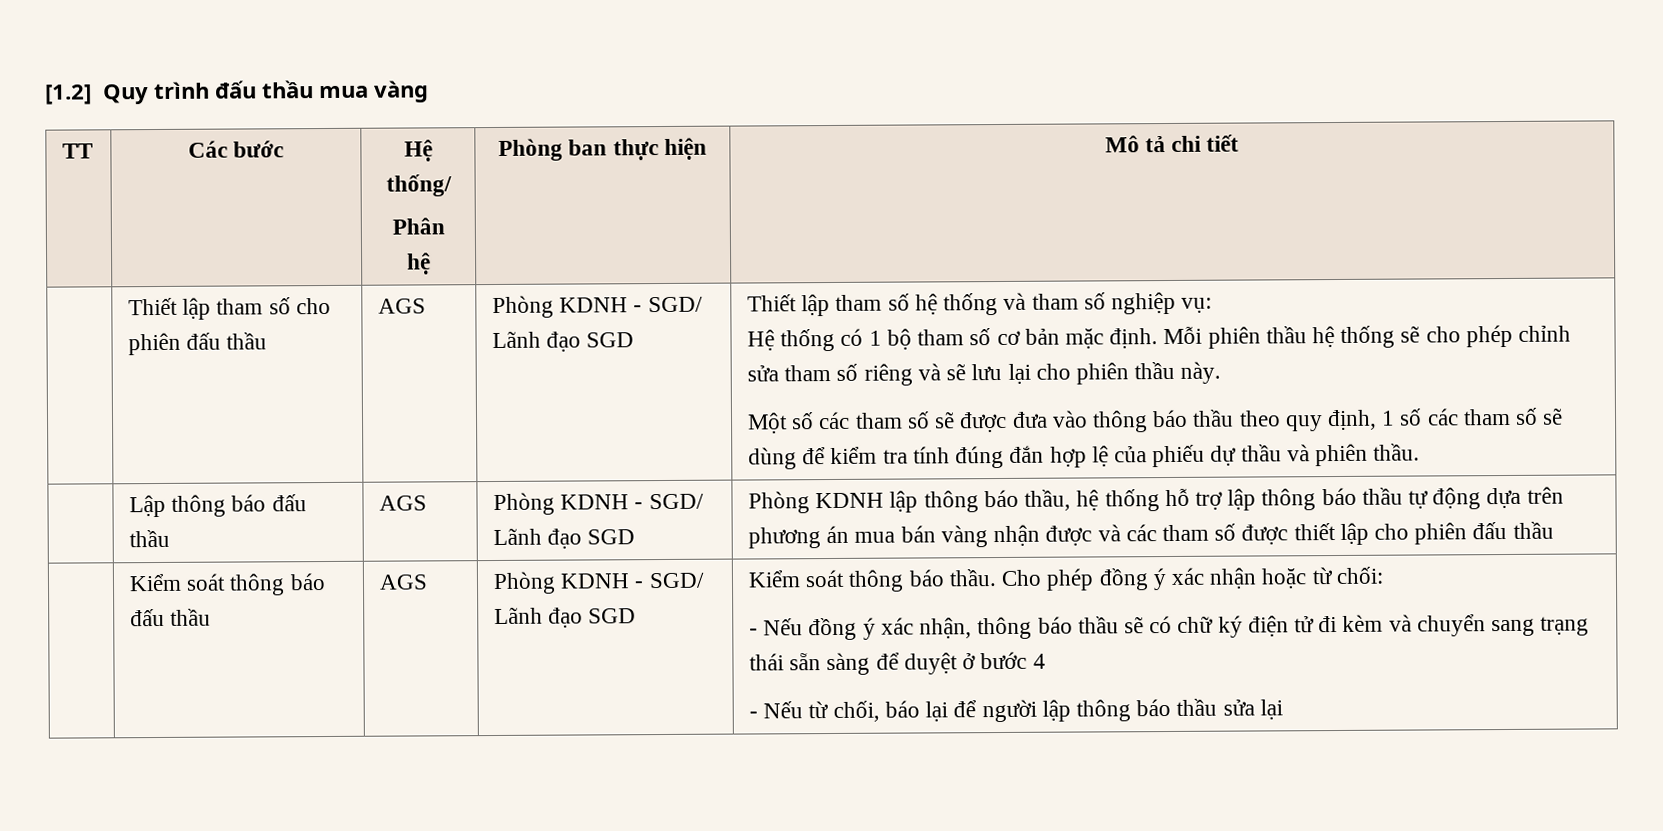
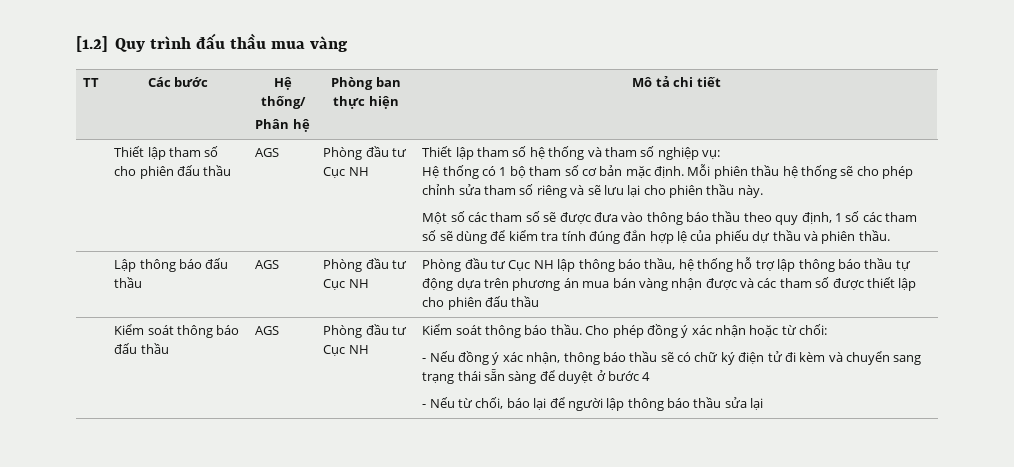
- Thiết lập tham số cho phiên đấu thầu | AGS | Phòng KDNH - SGD/ Lãnh đạo SGD
+ Thiết lập tham số cho phiên đấu thầu | AGS | Phòng đầu tư Cục NH
- Phòng KDNH - SGD/ Lãnh đạo SGD | Phòng KDNH lập thông báo thầu, hệ thống hỗ trợ lập thông báo thầu tự động dựa trên phương án mua bán vàng nhận được và các tham số được thiết lập cho phiên đấu thầu
+ Phòng đầu tư Cục NH | Phòng đầu tư Cục NH lập thông báo thầu, hệ thống hỗ trợ lập thông báo thầu tự động dựa trên phương án mua bán vàng nhận được và các tham số được thiết lập cho phiên đấu thầu
- Kiểm soát thông báo đấu thầu | AGS | Phòng KDNH - SGD/ Lãnh đạo SGD
+ Kiểm soát thông báo đấu thầu | AGS | Phòng đầu tư Cục NH

